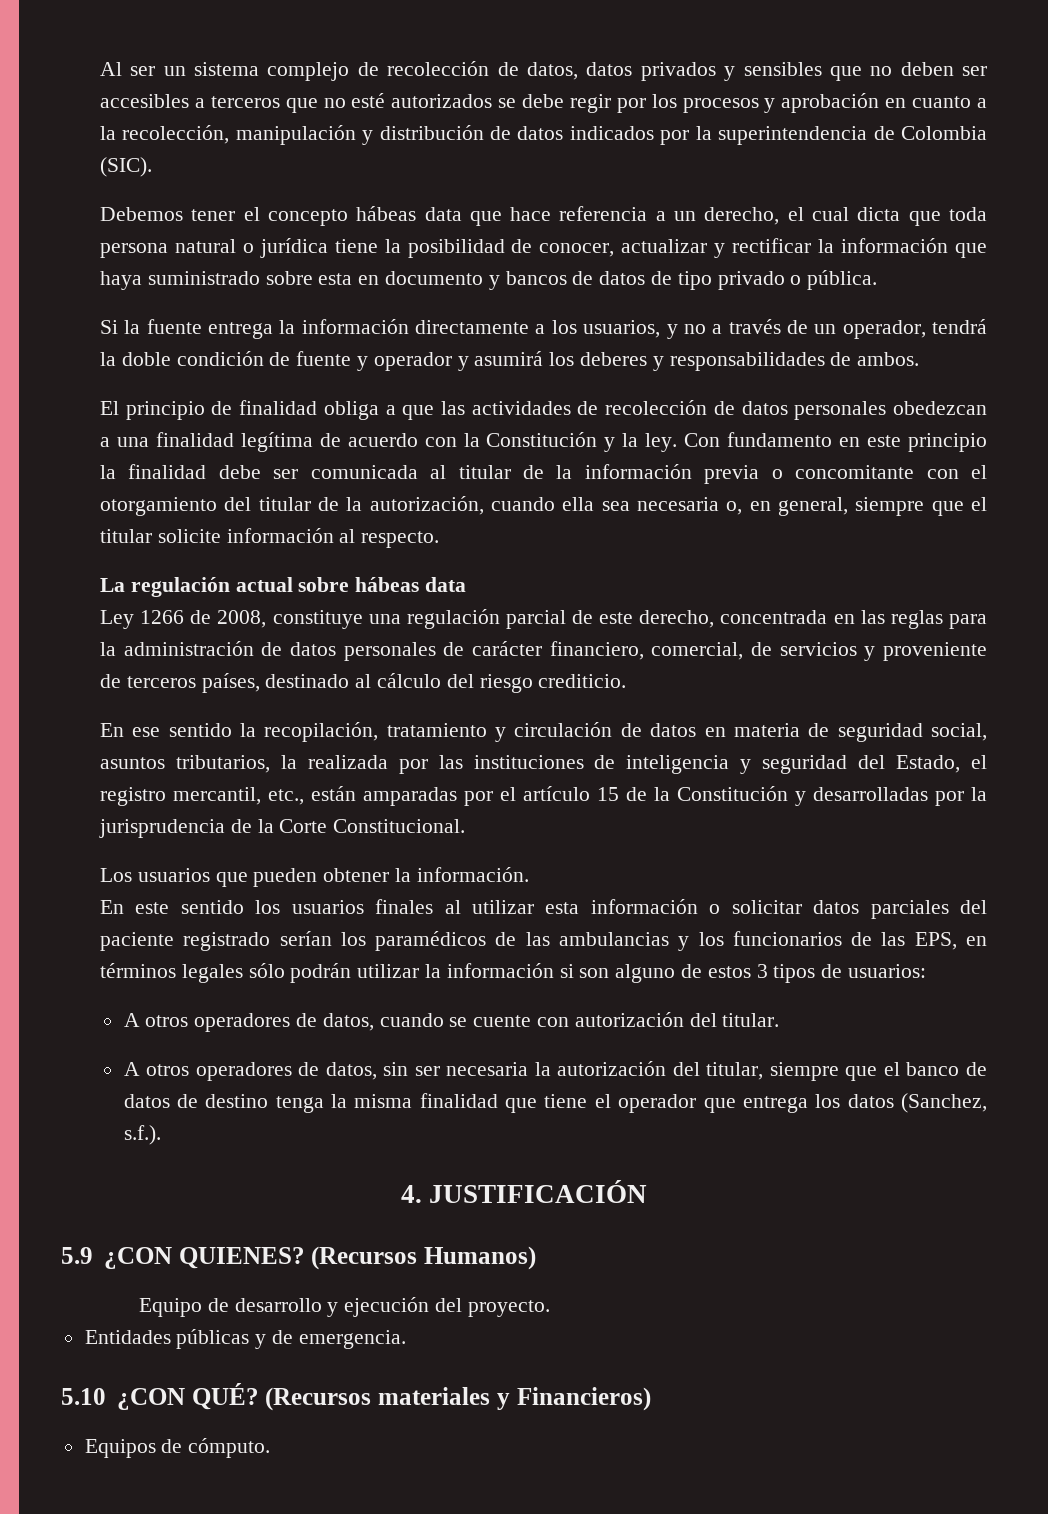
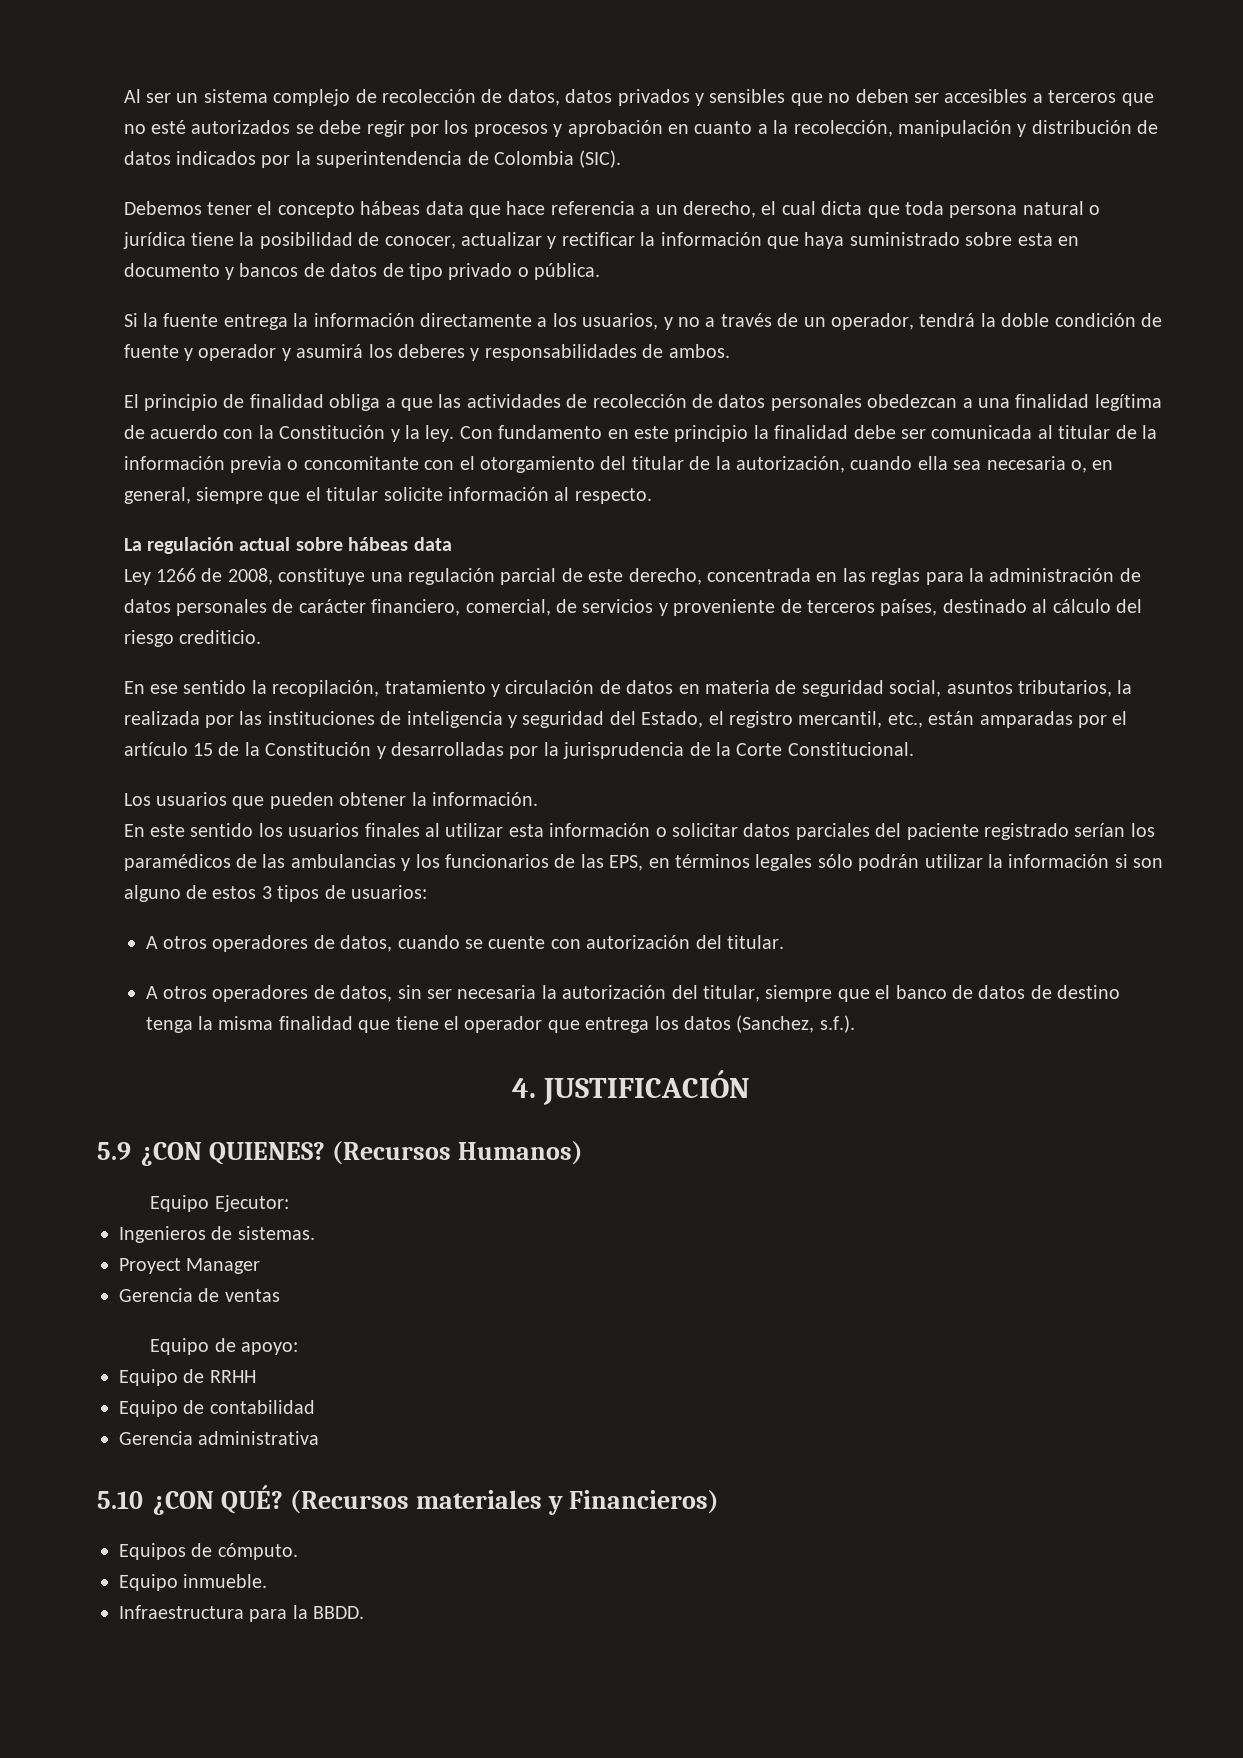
- Equipo de desarrollo y ejecución del proyecto.
- Entidades públicas y de emergencia.
+ Equipo Ejecutor:
+ Ingenieros de sistemas.
+ Proyect Manager
+ Gerencia de ventas
+ Equipo de apoyo:
+ Equipo de RRHH
+ Equipo de contabilidad
+ Gerencia administrativa
+ Equipo inmueble.
+ Infraestructura para la BBDD.

